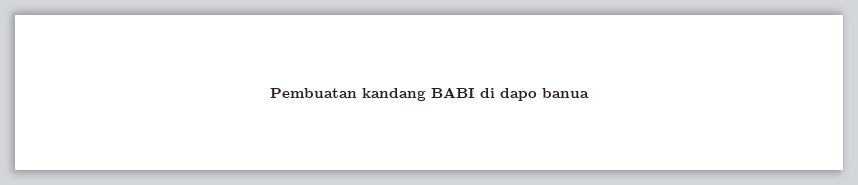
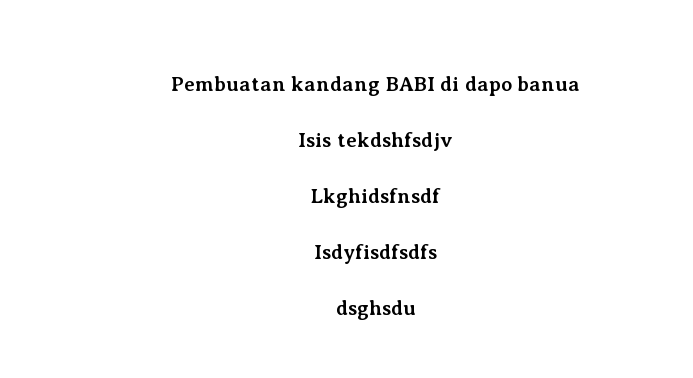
+ Isis tekdshfsdjv
+ Lkghidsfnsdf
+ Isdyfisdfsdfs
+ dsghsdu

